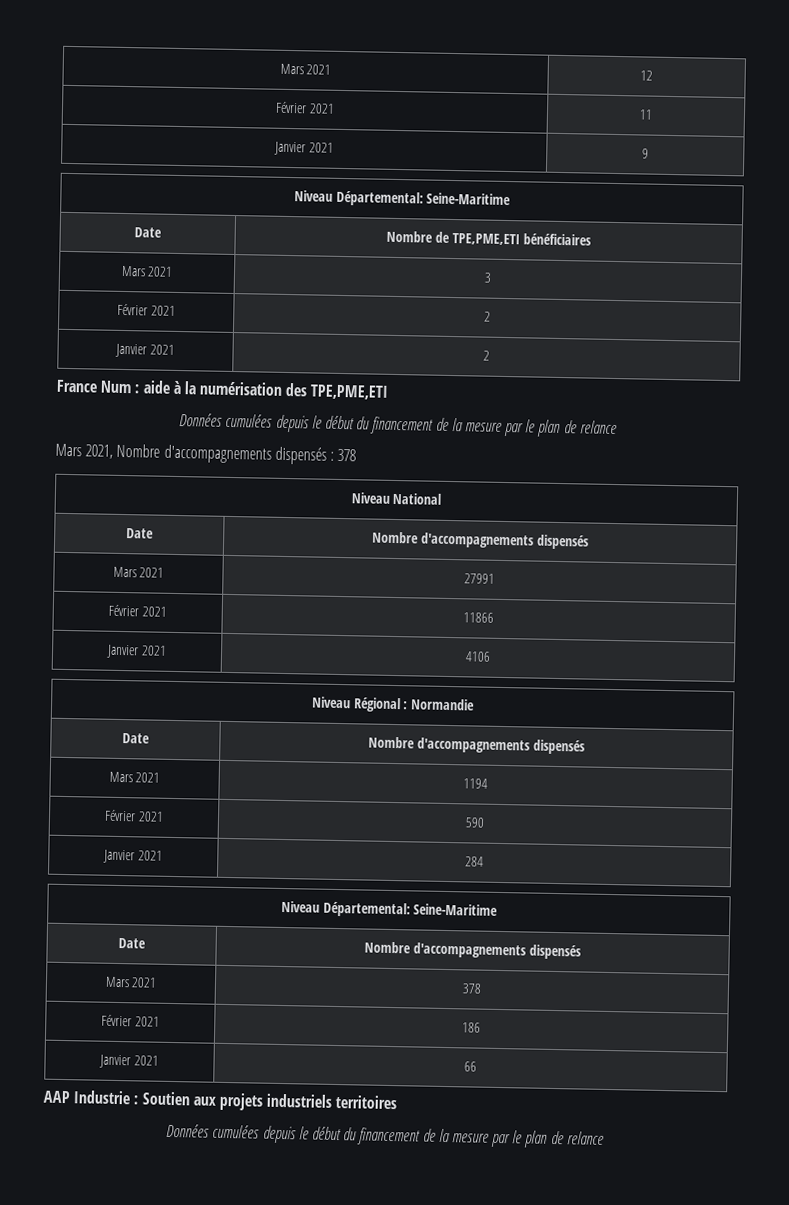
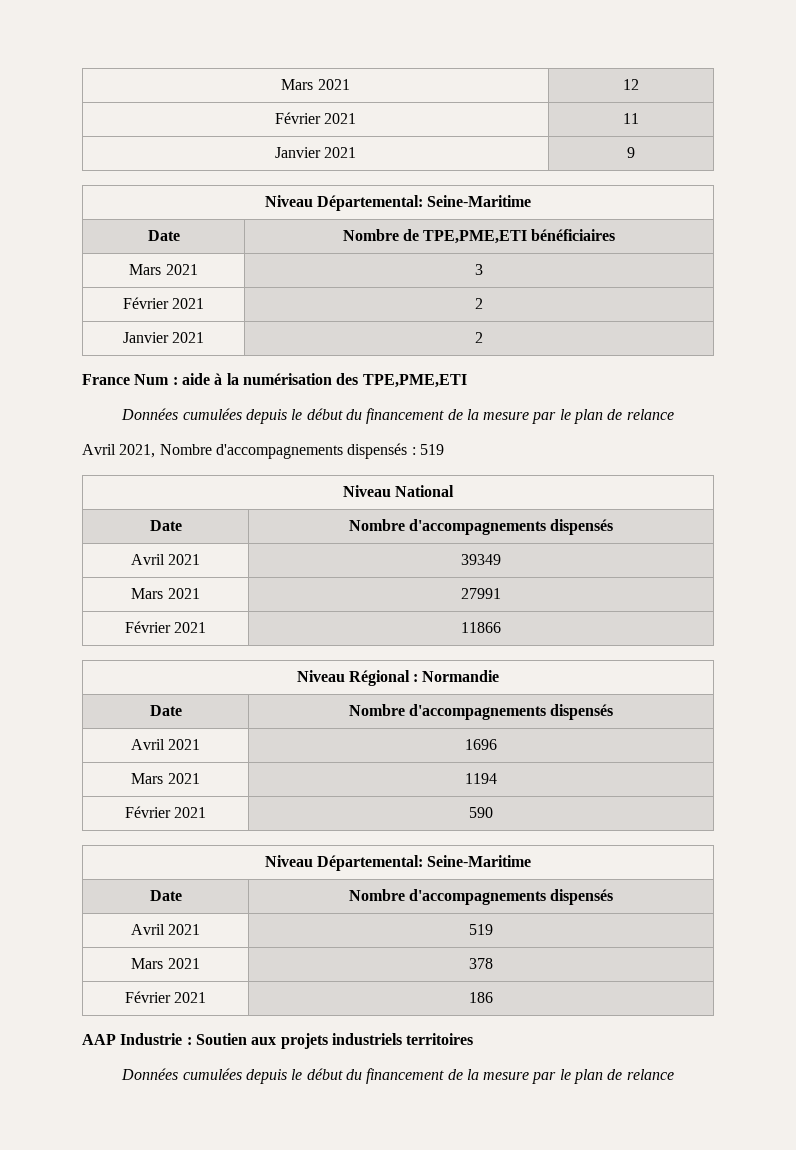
- Mars 2021, Nombre d'accompagnements dispensés : 378
+ Avril 2021, Nombre d'accompagnements dispensés : 519
+ Avril 2021 | 39349
- Janvier 2021 | 4106
+ Avril 2021 | 1696
- Janvier 2021 | 284
+ Avril 2021 | 519
- Janvier 2021 | 66

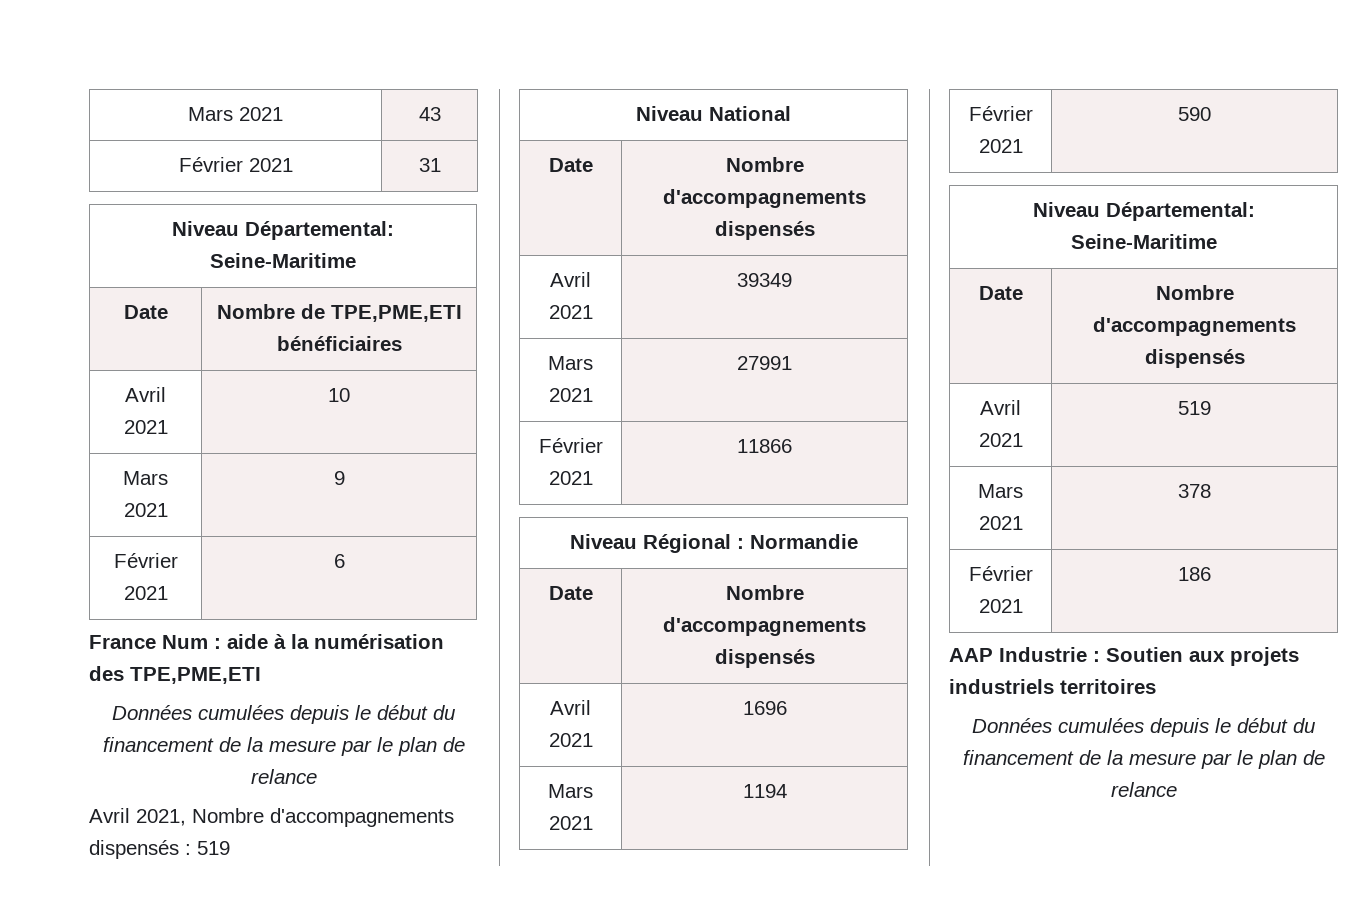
- Mars 2021 | 12
- Février 2021 | 11
- Janvier 2021 | 9
+ Mars 2021 | 43
+ Février 2021 | 31
- Mars 2021 | 3
- Février 2021 | 2
- Janvier 2021 | 2
+ Avril 2021 | 10
+ Mars 2021 | 9
+ Février 2021 | 6

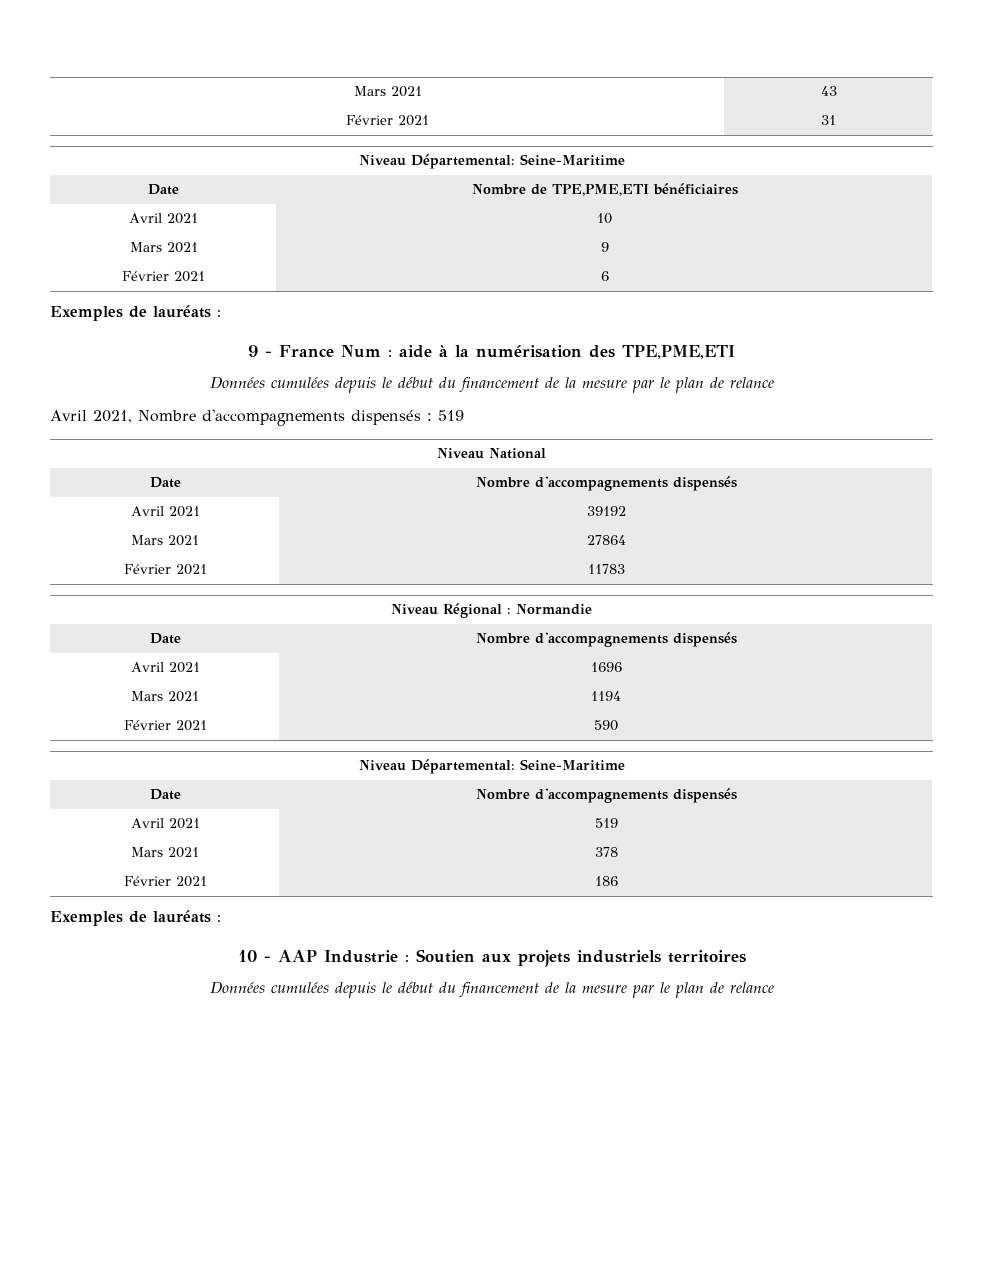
  Février 2021 | 6
- France Num : aide à la numérisation des TPE,PME,ETI
+ Exemples de lauréats :
+ 9 - France Num : aide à la numérisation des TPE,PME,ETI
- Avril 2021 | 39349
- Mars 2021 | 27991
- Février 2021 | 11866
+ Avril 2021 | 39192
+ Mars 2021 | 27864
+ Février 2021 | 11783
  Février 2021 | 186
- AAP Industrie : Soutien aux projets industriels territoires
+ Exemples de lauréats :
+ 10 - AAP Industrie : Soutien aux projets industriels territoires

